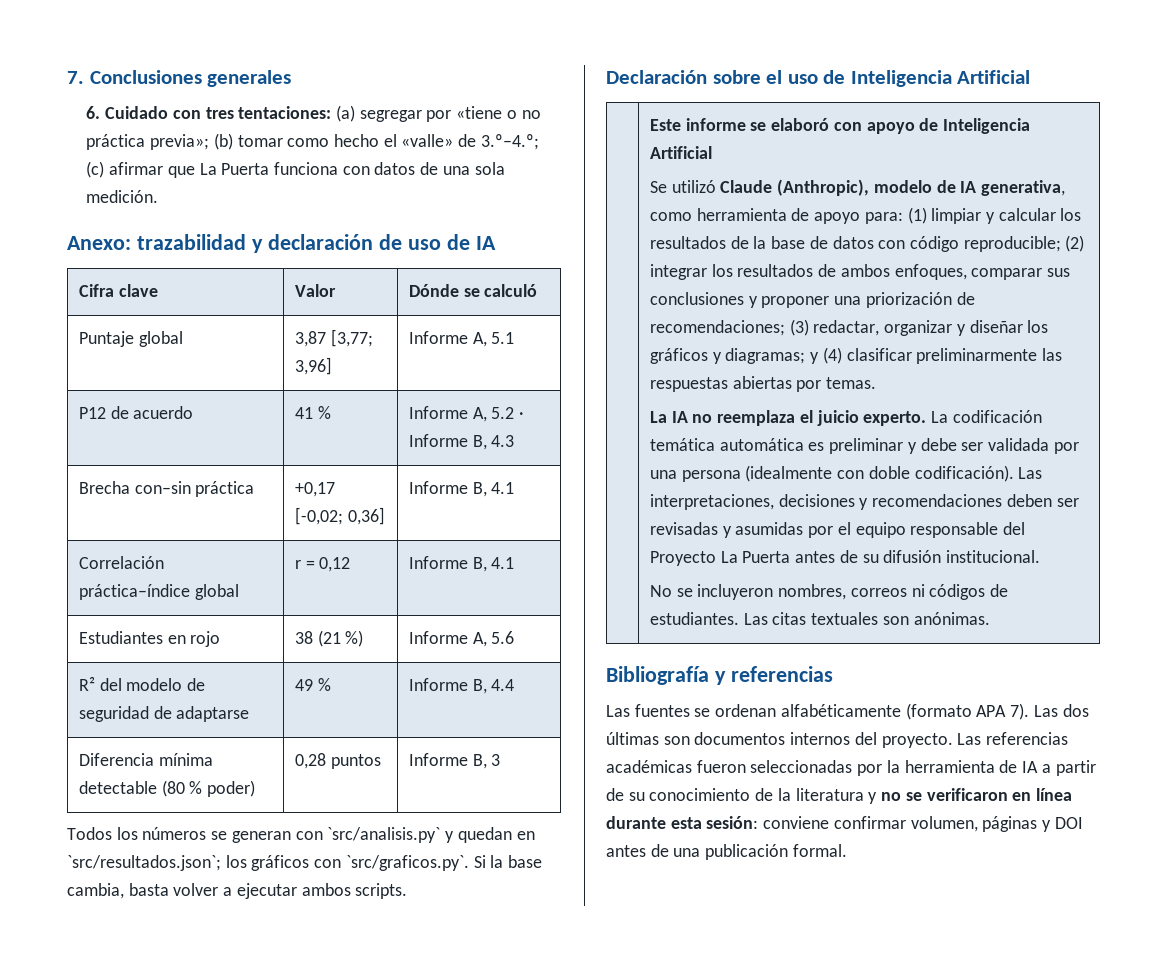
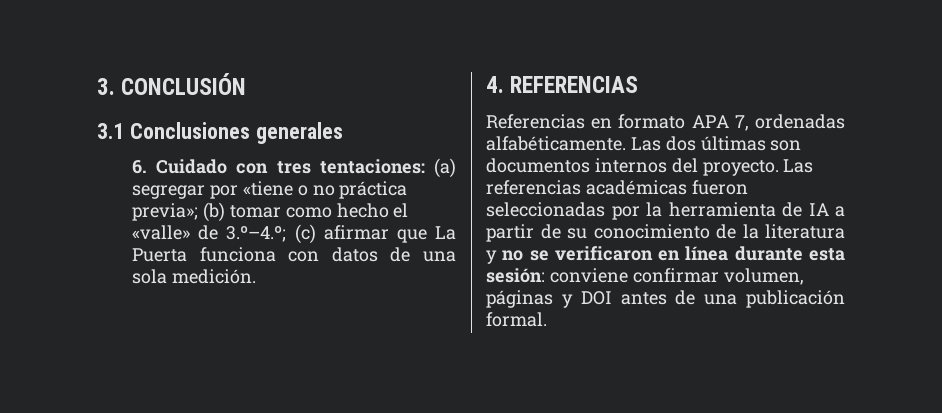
- 7. Conclusiones generales
+ 3. CONCLUSIÓN
+ 3.1 Conclusiones generales
- Anexo: trazabilidad y declaración de uso de IA
- Cifra clave | Valor | Dónde se calculó
- Puntaje global | 3,87 [3,77; 3,96] | Informe A, 5.1
- P12 de acuerdo | 41 % | Informe A, 5.2 · Informe B, 4.3
- Brecha con–sin práctica | +0,17 [-0,02; 0,36] | Informe B, 4.1
- Correlación práctica–índice global | r = 0,12 | Informe B, 4.1
- Estudiantes en rojo | 38 (21 %) | Informe A, 5.6
- R² del modelo de seguridad de adaptarse | 49 % | Informe B, 4.4
- Diferencia mínima detectable (80 % poder) | 0,28 puntos | Informe B, 3
- Todos los números se generan con `src/analisis.py` y quedan en `src/resultados.json`; los gráficos con `src/graficos.py`. Si la base cambia, basta volver a ejecutar ambos scripts.
- Declaración sobre el uso de Inteligencia Artificial
- | Este informe se elaboró con apoyo de Inteligencia Artificial
- Se utilizó Claude (Anthropic), modelo de IA generativa, como herramienta de apoyo para: (1) limpiar y calcular los resultados de la base de datos con código reproducible; (2) integrar los resultados de ambos enfoques, comparar sus conclusiones y proponer una priorización de recomendaciones; (3) redactar, organizar y diseñar los gráficos y diagramas; y (4) clasificar preliminarmente las respuestas abiertas por temas.
- La IA no reemplaza el juicio experto. La codificación temática automática es preliminar y debe ser validada por una persona (idealmente con doble codificación). Las interpretaciones, decisiones y recomendaciones deben ser revisadas y asumidas por el equipo responsable del Proyecto La Puerta antes de su difusión institucional.
- No se incluyeron nombres, correos ni códigos de estudiantes. Las citas textuales son anónimas.
- Bibliografía y referencias
- Las fuentes se ordenan alfabéticamente (formato APA 7).
+ 4. REFERENCIAS
+ Referencias en formato APA 7, ordenadas alfabéticamente.

